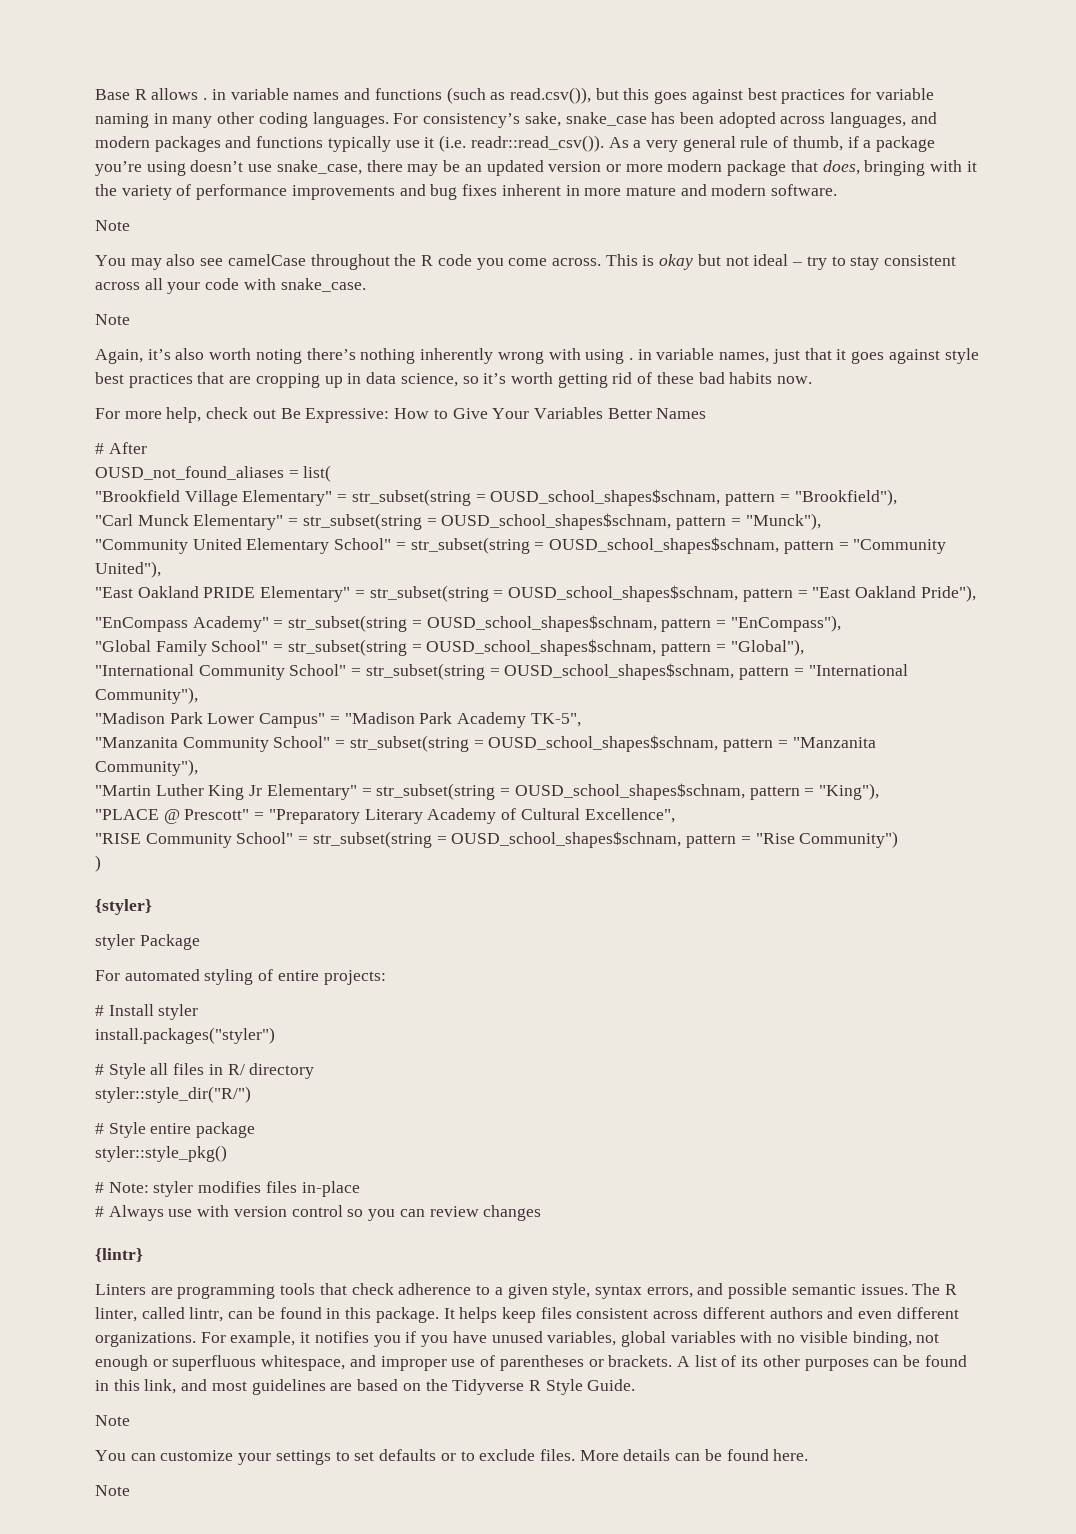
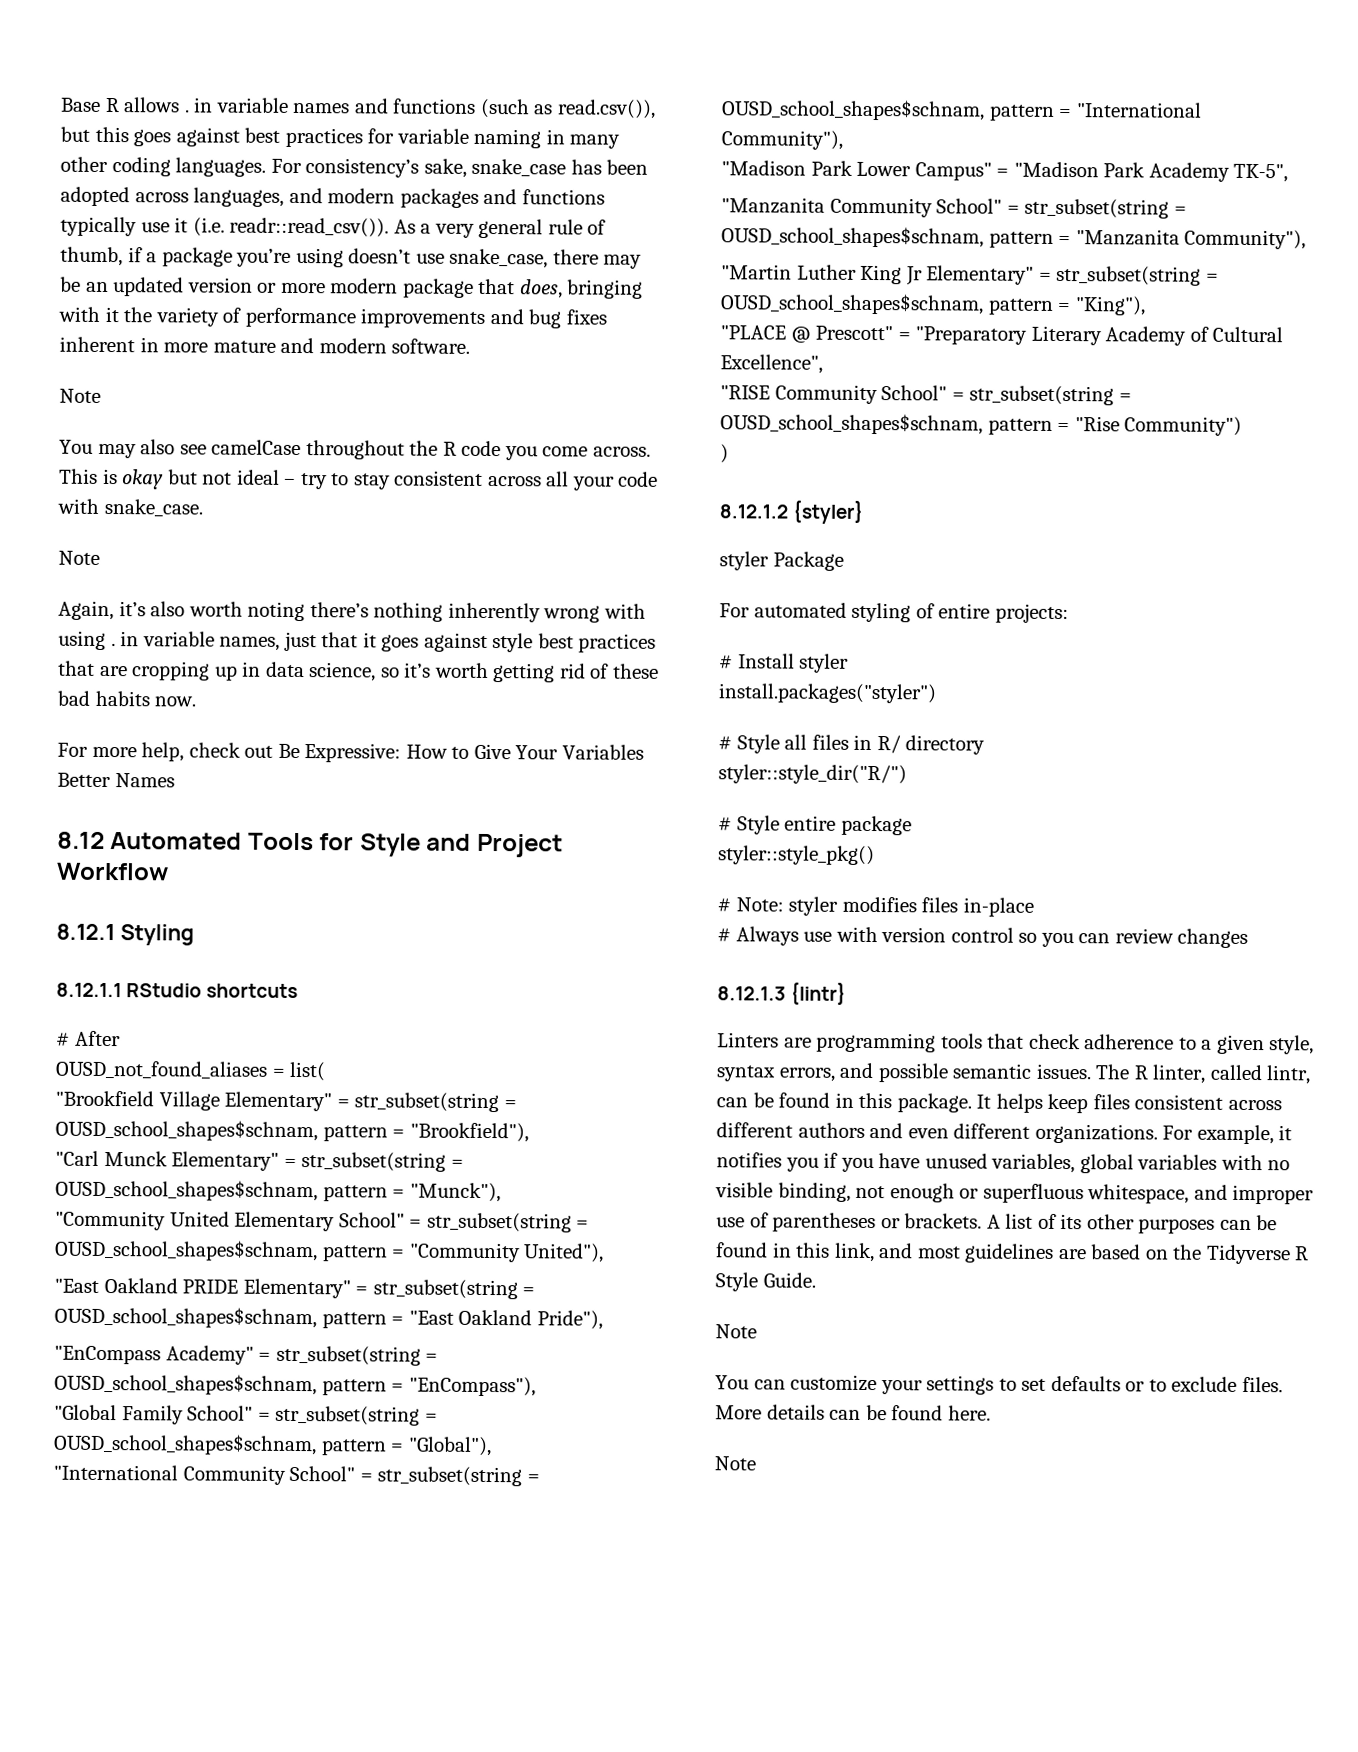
+ 8.12 Automated Tools for Style and Project Workflow
+ 8.12.1 Styling
+ 8.12.1.1 RStudio shortcuts
- {styler}
+ 8.12.1.2 {styler}
- {lintr}
+ 8.12.1.3 {lintr}

